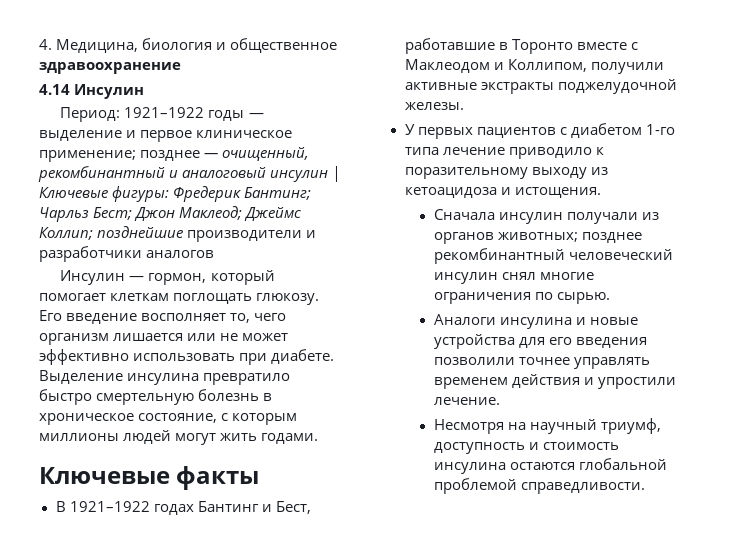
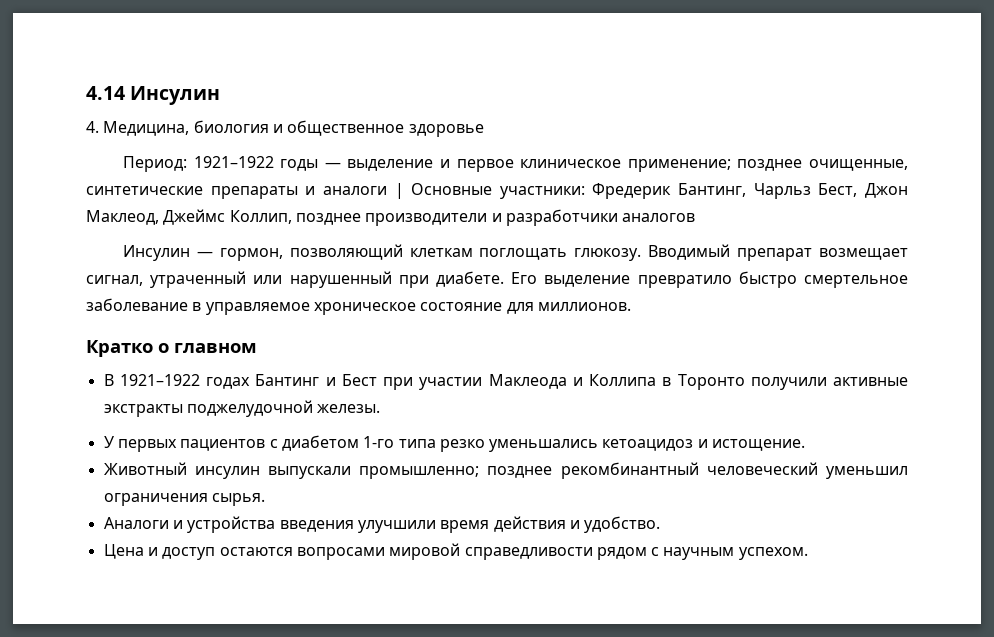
+ 4.14 Инсулин
- 4. Медицина, биология и общественное здравоохранение
- 4.14 Инсулин
+ 4. Медицина, биология и общественное здоровье
- Период: 1921–1922 годы — выделение и первое клиническое применение; позднее — очищенный, рекомбинантный и аналоговый инсулин | Ключевые фигуры: Фредерик Бантинг; Чарльз Бест; Джон Маклеод; Джеймс Коллип; позднейшие производители и разработчики аналогов
+ Период: 1921–1922 годы — выделение и первое клиническое применение; позднее очищенные, синтетические препараты и аналоги | Основные участники: Фредерик Бантинг, Чарльз Бест, Джон Маклеод, Джеймс Коллип, позднее производители и разработчики аналогов
- Инсулин — гормон, который помогает клеткам поглощать глюкозу.
+ Инсулин — гормон, позволяющий клеткам поглощать глюкозу.
- Его введение восполняет то, чего организм лишается или не может эффективно использовать при диабете. Выделение инсулина превратило быстро смертельную болезнь в хроническое состояние, с которым миллионы людей могут жить годами.
- Ключевые факты
+ Вводимый препарат возмещает сигнал, утраченный или нарушенный при диабете. Его выделение превратило быстро смертельное заболевание в управляемое хроническое состояние для миллионов.
+ Кратко о главном
- В 1921–1922 годах Бантинг и Бест, работавшие в Торонто вместе с Маклеодом и Коллипом, получили активные экстракты поджелудочной железы.
+ В 1921–1922 годах Бантинг и Бест при участии Маклеода и Коллипа в Торонто получили активные экстракты поджелудочной железы.
- У первых пациентов с диабетом 1-го типа лечение приводило к поразительному выходу из кетоацидоза и истощения.
- Сначала инсулин получали из органов животных; позднее рекомбинантный человеческий инсулин снял многие ограничения по сырью.
- Аналоги инсулина и новые устройства для его введения позволили точнее управлять временем действия и упростили лечение.
- Несмотря на научный триумф, доступность и стоимость инсулина остаются глобальной проблемой справедливости.
+ У первых пациентов с диабетом 1-го типа резко уменьшались кетоацидоз и истощение.
+ Животный инсулин выпускали промышленно; позднее рекомбинантный человеческий уменьшил ограничения сырья.
+ Аналоги и устройства введения улучшили время действия и удобство.
+ Цена и доступ остаются вопросами мировой справедливости рядом с научным успехом.

